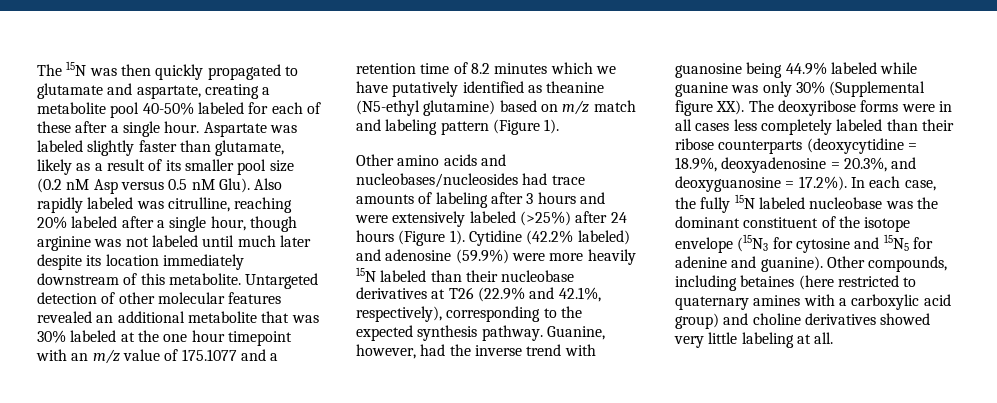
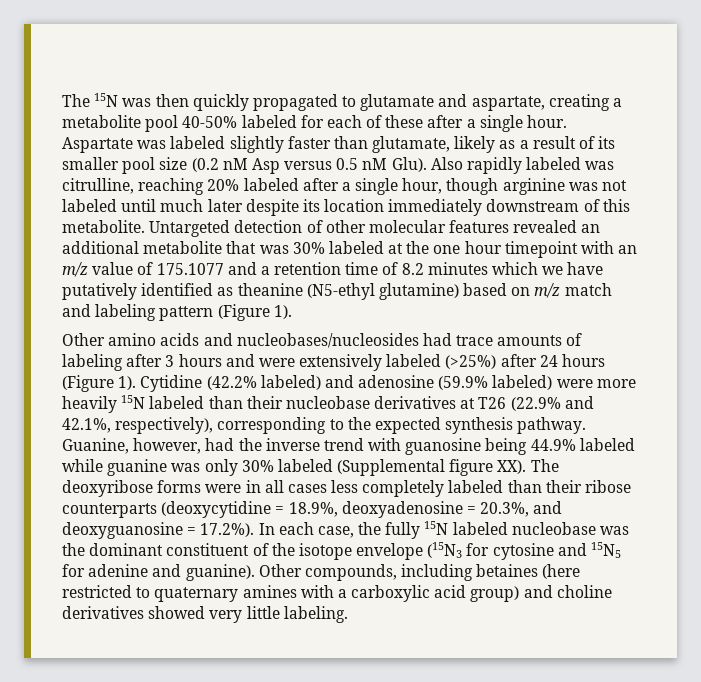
- Cytidine (42.2% labeled) and adenosine (59.9%) were more heavily 15N labeled than their nucleobase derivatives at T26 (22.9% and 42.1%, respectively), corresponding to the expected synthesis pathway.
+ Cytidine (42.2% labeled) and adenosine (59.9% labeled) were more heavily 15N labeled than their nucleobase derivatives at T26 (22.9% and 42.1%, respectively), corresponding to the expected synthesis pathway.
- Guanine, however, had the inverse trend with guanosine being 44.9% labeled while guanine was only 30% (Supplemental figure XX). The deoxyribose forms were in all cases less completely labeled than their ribose counterparts (deoxycytidine = 18.9%, deoxyadenosine = 20.3%, and deoxyguanosine = 17.2%). In each case, the fully 15N labeled nucleobase was the dominant constituent of the isotope envelope (15N3 for cytosine and 15N5 for adenine and guanine).
+ Guanine, however, had the inverse trend with guanosine being 44.9% labeled while guanine was only 30% labeled (Supplemental figure XX). The deoxyribose forms were in all cases less completely labeled than their ribose counterparts (deoxycytidine = 18.9%, deoxyadenosine = 20.3%, and deoxyguanosine = 17.2%). In each case, the fully 15N labeled nucleobase was the dominant constituent of the isotope envelope (15N3 for cytosine and 15N5 for adenine and guanine).
- Other compounds, including betaines (here restricted to quaternary amines with a carboxylic acid group) and choline derivatives showed very little labeling at all.
+ Other compounds, including betaines (here restricted to quaternary amines with a carboxylic acid group) and choline derivatives showed very little labeling.

